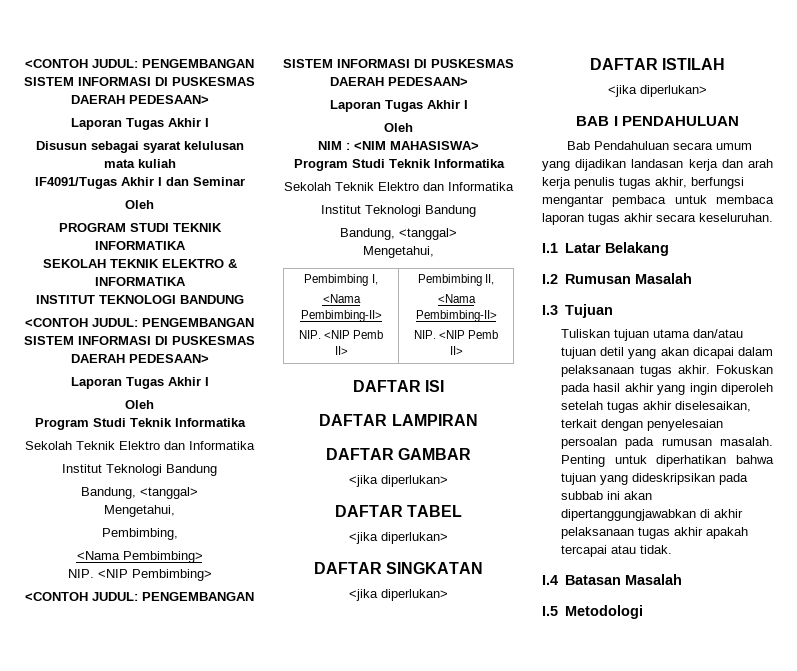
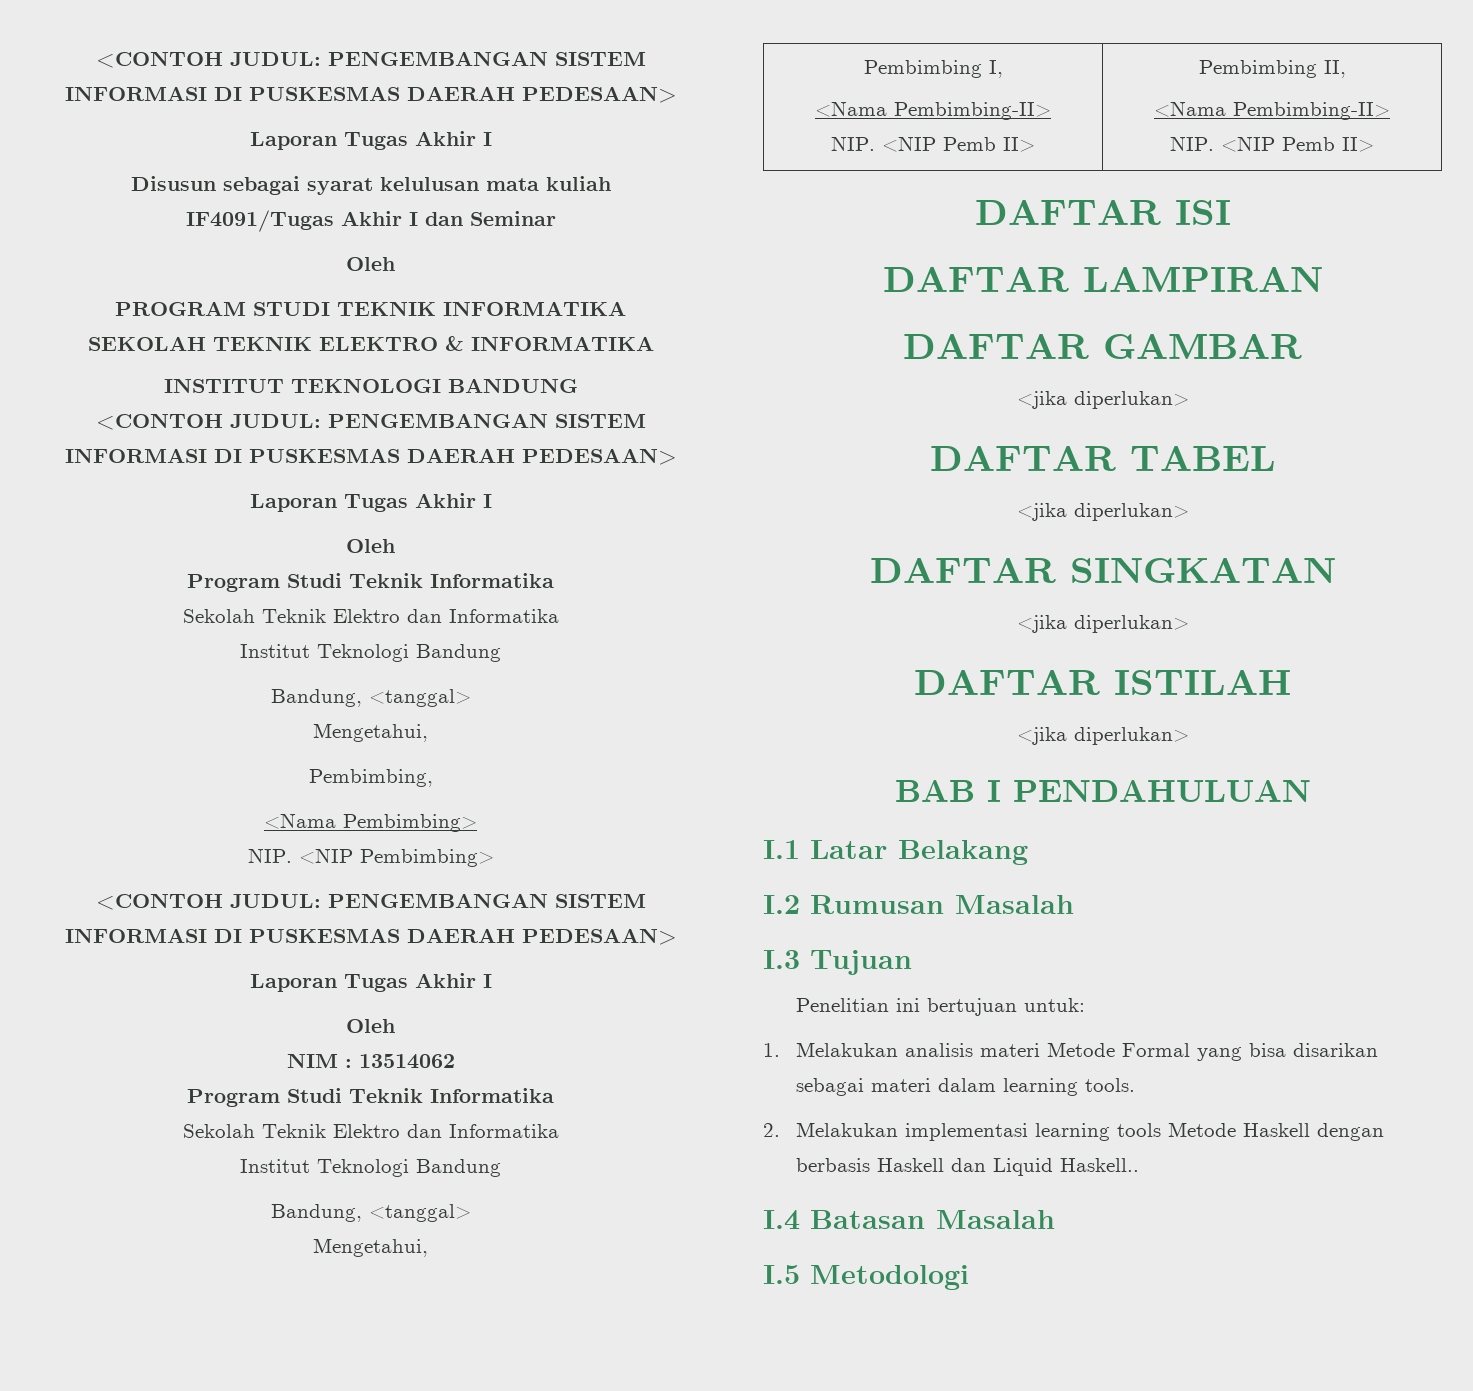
- NIM : <NIM MAHASISWA>
+ NIM : 13514062
- Bab Pendahuluan secara umum yang dijadikan landasan kerja dan arah kerja penulis tugas akhir, berfungsi mengantar pembaca untuk membaca laporan tugas akhir secara keseluruhan.
- Tuliskan tujuan utama dan/atau tujuan detil yang akan dicapai dalam pelaksanaan tugas akhir. Fokuskan pada hasil akhir yang ingin diperoleh setelah tugas akhir diselesaikan, terkait dengan penyelesaian persoalan pada rumusan masalah. Penting untuk diperhatikan bahwa tujuan yang dideskripsikan pada subbab ini akan dipertanggungjawabkan di akhir pelaksanaan tugas akhir apakah tercapai atau tidak.
+ Penelitian ini bertujuan untuk:
+ 1. Melakukan analisis materi Metode Formal yang bisa disarikan sebagai materi dalam learning tools.
+ 2. Melakukan implementasi learning tools Metode Haskell dengan berbasis Haskell dan Liquid Haskell..

